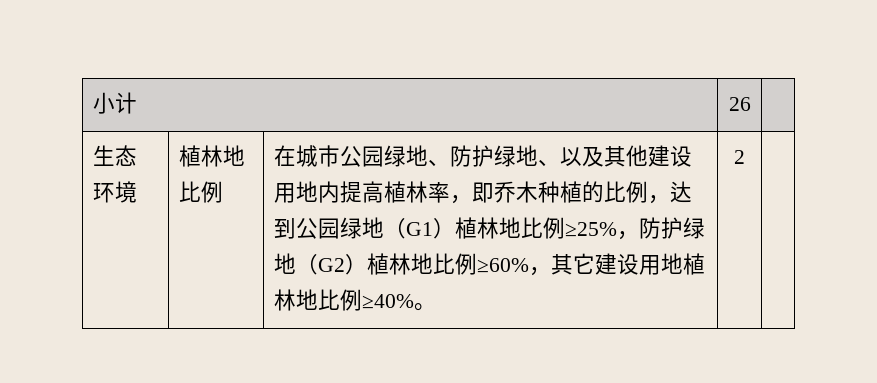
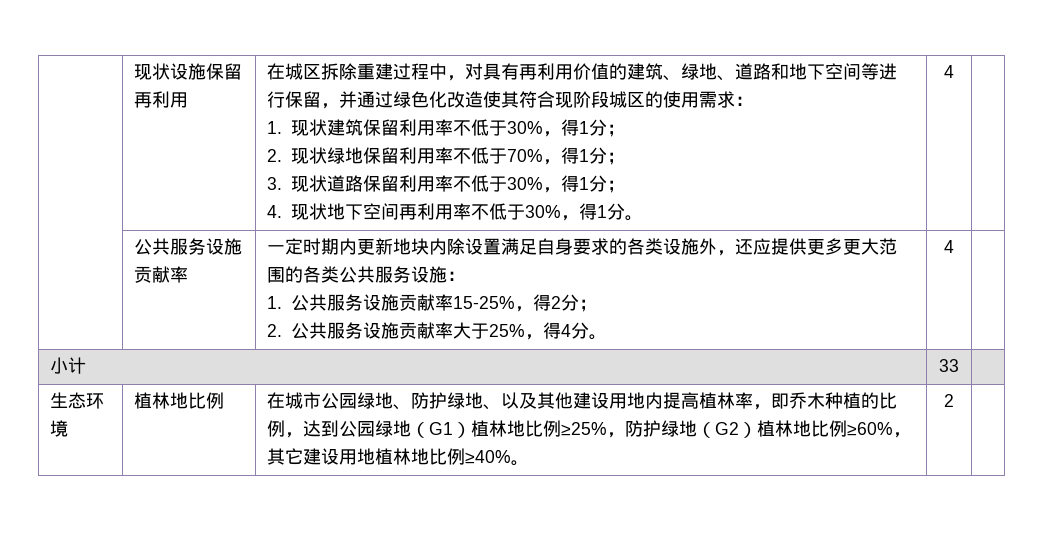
+ 现状设施保留再利用 | 在城区拆除重建过程中，对具有再利用价值的建筑、绿地、道路和地下空间等进行保留，并通过绿色化改造使其符合现阶段城区的使用需求：
+ 1.现状建筑保留利用率不低于30%，得1分；
+ 2.现状绿地保留利用率不低于70%，得1分；
+ 3.现状道路保留利用率不低于30%，得1分；
+ 4.现状地下空间再利用率不低于30%，得1分。 | 4 |
+ | 公共服务设施贡献率 | 一定时期内更新地块内除设置满足自身要求的各类设施外，还应提供更多更大范围的各类公共服务设施：
+ 1.公共服务设施贡献率15-25%，得2分；
+ 2.公共服务设施贡献率大于25%，得4分。 | 4
- 小计 | 26
+ 小计 | 33 |

